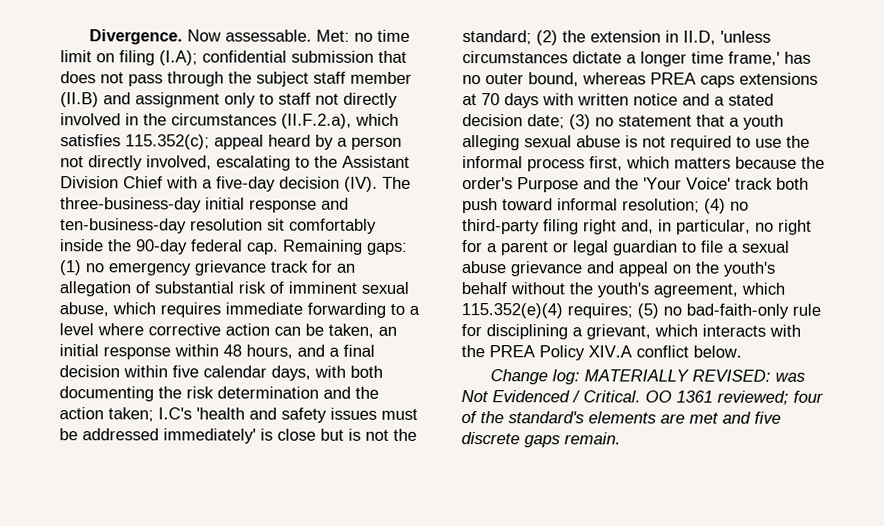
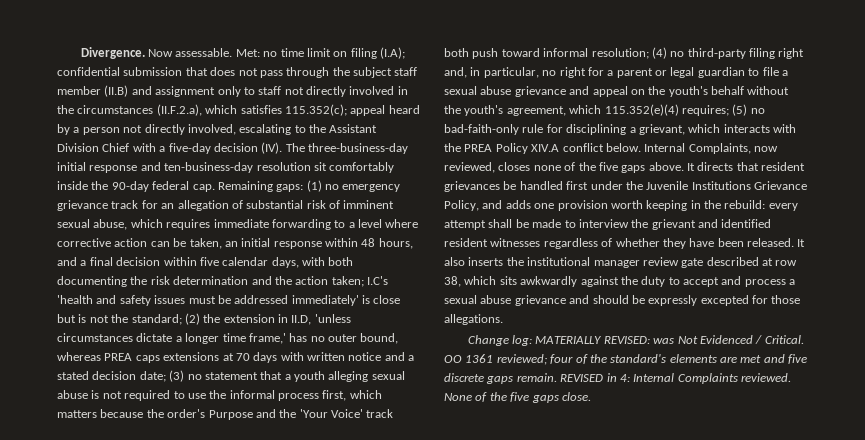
+ Internal Complaints, now reviewed, closes none of the five gaps above. It directs that resident grievances be handled first under the Juvenile Institutions Grievance Policy, and adds one provision worth keeping in the rebuild: every attempt shall be made to interview the grievant and identified resident witnesses regardless of whether they have been released. It also inserts the institutional manager review gate described at row 38, which sits awkwardly against the duty to accept and process a sexual abuse grievance and should be expressly excepted for those allegations.
+ REVISED in 4: Internal Complaints reviewed. None of the five gaps close.

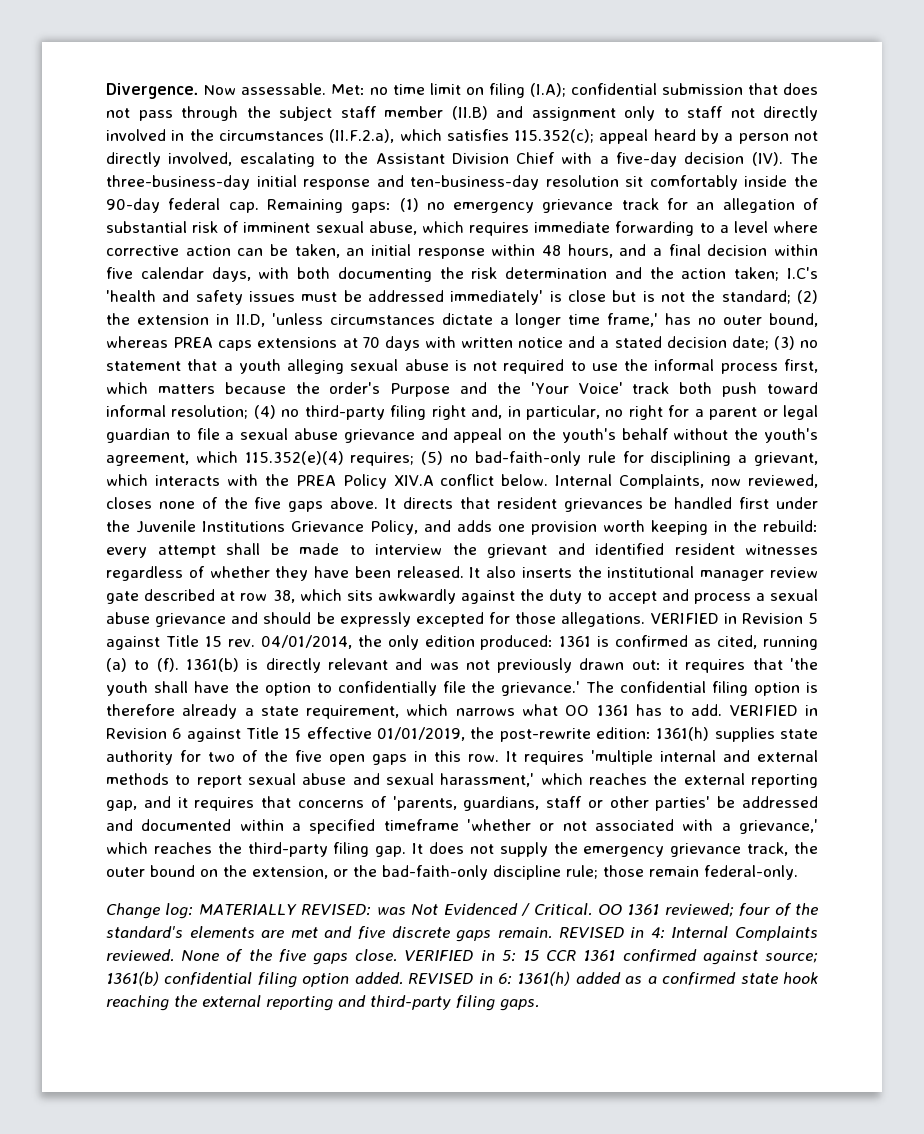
+ VERIFIED in Revision 5 against Title 15 rev. 04/01/2014, the only edition produced: 1361 is confirmed as cited, running (a) to (f). 1361(b) is directly relevant and was not previously drawn out: it requires that 'the youth shall have the option to confidentially file the grievance.' The confidential filing option is therefore already a state requirement, which narrows what OO 1361 has to add. VERIFIED in Revision 6 against Title 15 effective 01/01/2019, the post-rewrite edition: 1361(h) supplies state authority for two of the five open gaps in this row. It requires 'multiple internal and external methods to report sexual abuse and sexual harassment,' which reaches the external reporting gap, and it requires that concerns of 'parents, guardians, staff or other parties' be addressed and documented within a specified timeframe 'whether or not associated with a grievance,' which reaches the third-party filing gap. It does not supply the emergency grievance track, the outer bound on the extension, or the bad-faith-only discipline rule; those remain federal-only.
+ VERIFIED in 5: 15 CCR 1361 confirmed against source; 1361(b) confidential filing option added. REVISED in 6: 1361(h) added as a confirmed state hook reaching the external reporting and third-party filing gaps.

